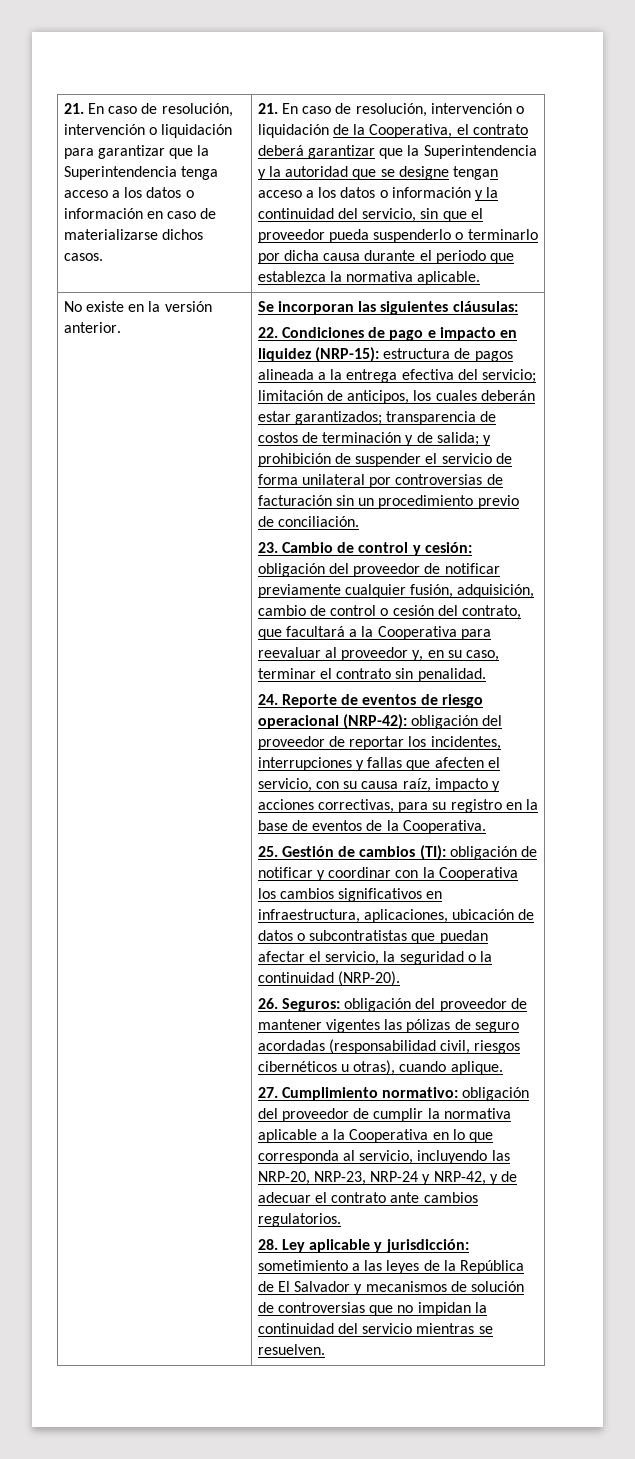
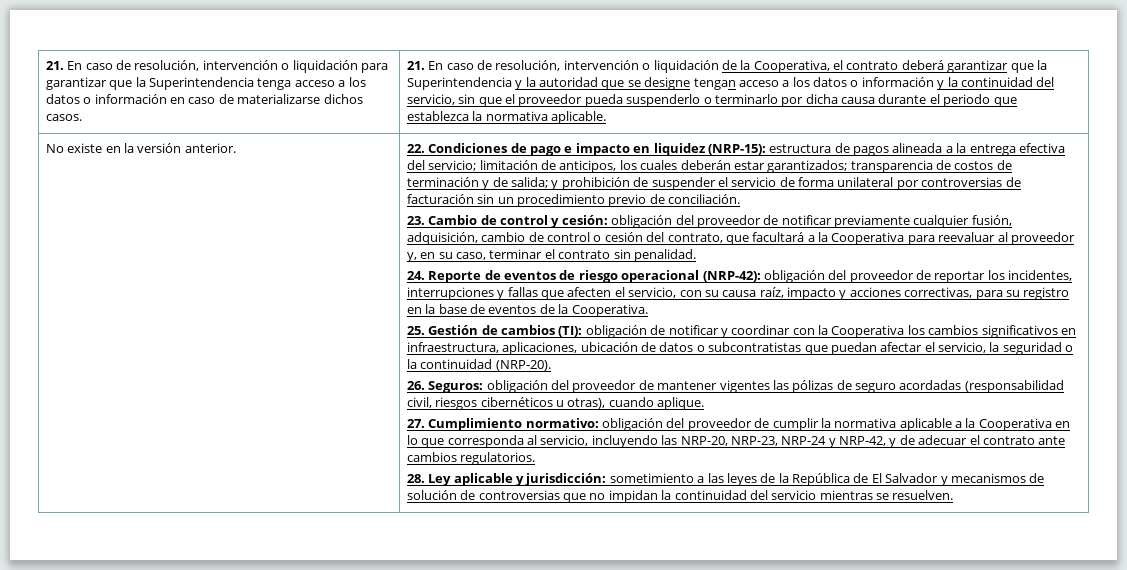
- Se incorporan las siguientes cláusulas:

